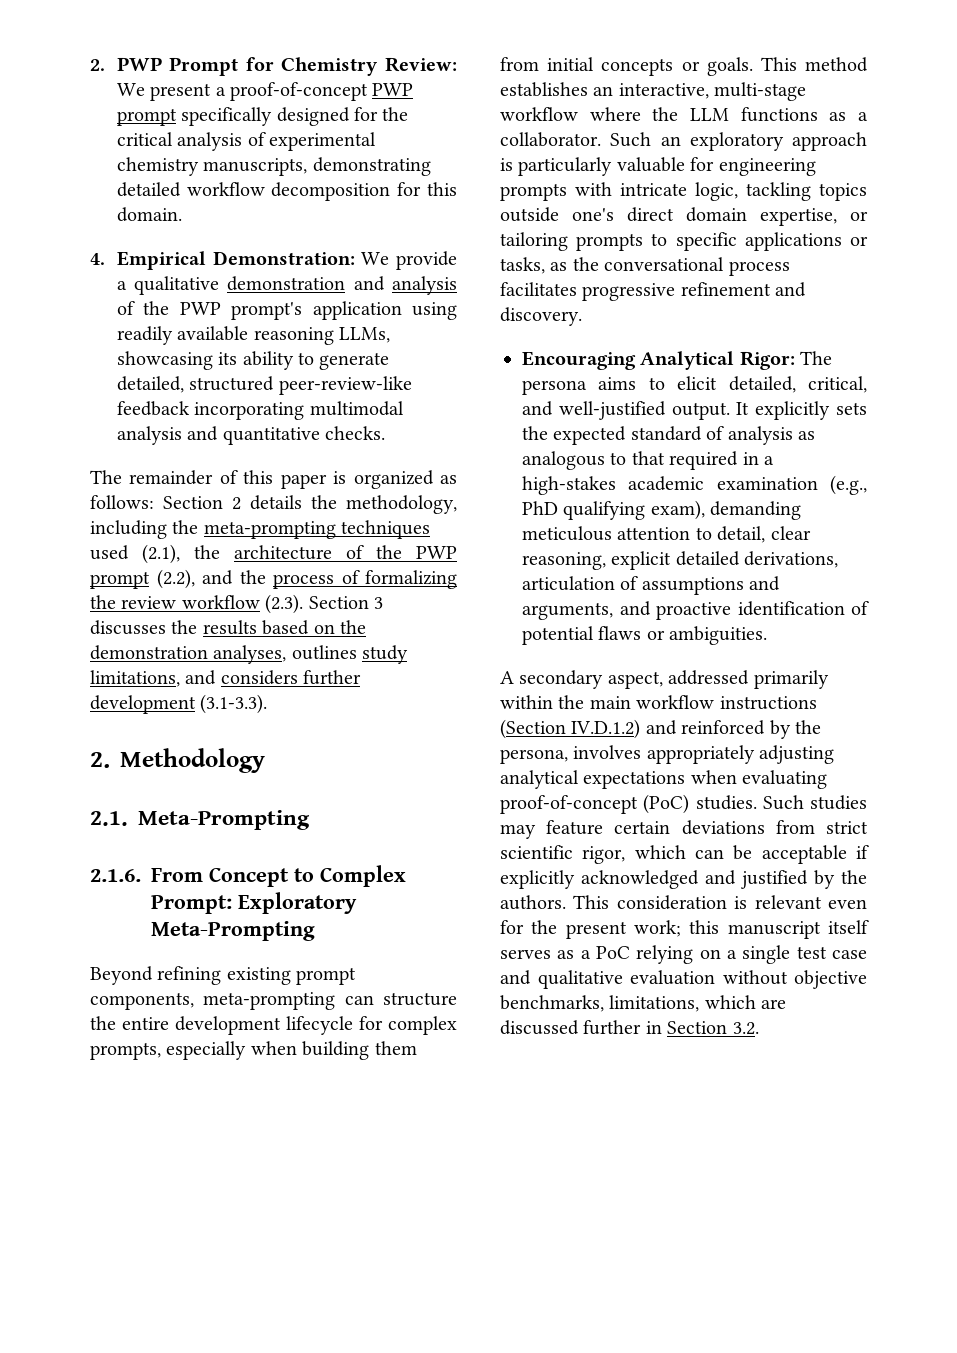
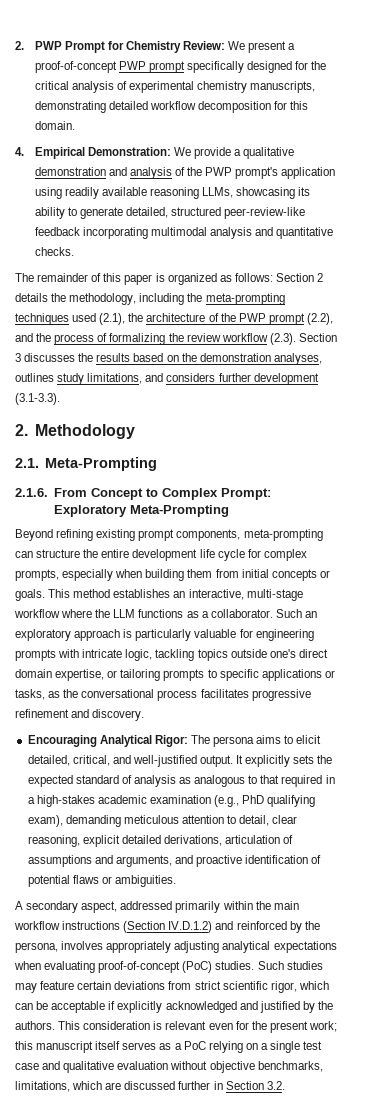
- Beyond refining existing prompt components, meta-prompting can structure the entire development lifecycle for complex prompts, especially when building them from initial concepts or goals.
+ Beyond refining existing prompt components, meta-prompting can structure the entire development life cycle for complex prompts, especially when building them from initial concepts or goals.

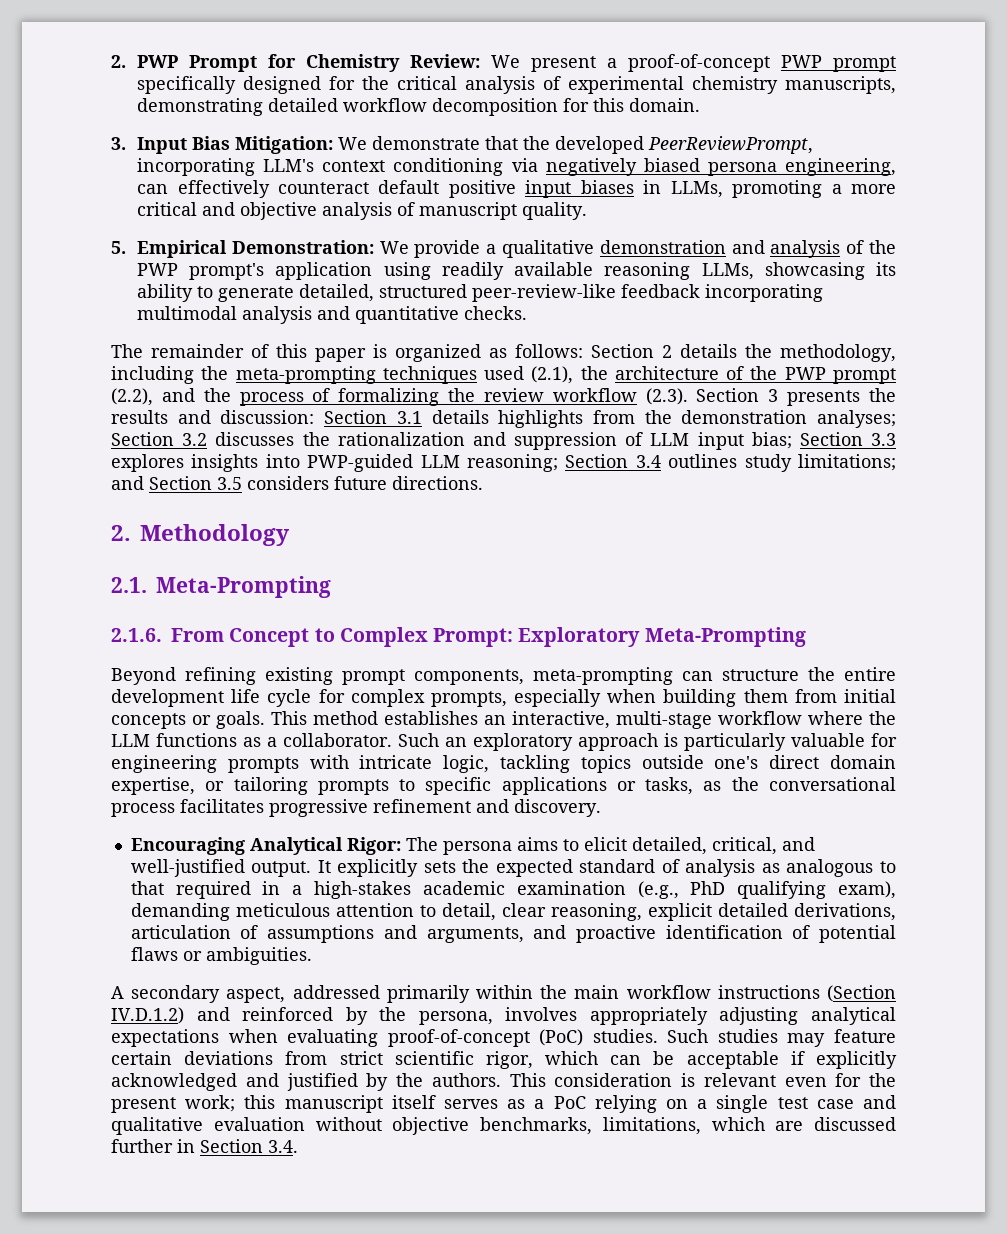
- 4. Empirical Demonstration: We provide a qualitative demonstration and analysis of the PWP prompt's application using readily available reasoning LLMs, showcasing its ability to generate detailed, structured peer-review-like feedback incorporating multimodal analysis and quantitative checks.
+ 3. Input Bias Mitigation: We demonstrate that the developed PeerReviewPrompt, incorporating LLM's context conditioning via negatively biased persona engineering, can effectively counteract default positive input biases in LLMs, promoting a more critical and objective analysis of manuscript quality.
+ 5. Empirical Demonstration: We provide a qualitative demonstration and analysis of the PWP prompt's application using readily available reasoning LLMs, showcasing its ability to generate detailed, structured peer-review-like feedback incorporating multimodal analysis and quantitative checks.
- The remainder of this paper is organized as follows: Section 2 details the methodology, including the meta-prompting techniques used (2.1), the architecture of the PWP prompt (2.2), and the process of formalizing the review workflow (2.3). Section 3 discusses the results based on the demonstration analyses, outlines study limitations, and considers further development (3.1-3.3).
+ The remainder of this paper is organized as follows: Section 2 details the methodology, including the meta-prompting techniques used (2.1), the architecture of the PWP prompt (2.2), and the process of formalizing the review workflow (2.3). Section 3 presents the results and discussion: Section 3.1 details highlights from the demonstration analyses; Section 3.2 discusses the rationalization and suppression of LLM input bias; Section 3.3 explores insights into PWP-guided LLM reasoning; Section 3.4 outlines study limitations; and Section 3.5 considers future directions.
- This consideration is relevant even for the present work; this manuscript itself serves as a PoC relying on a single test case and qualitative evaluation without objective benchmarks, limitations, which are discussed further in Section 3.2.
+ This consideration is relevant even for the present work; this manuscript itself serves as a PoC relying on a single test case and qualitative evaluation without objective benchmarks, limitations, which are discussed further in Section 3.4.

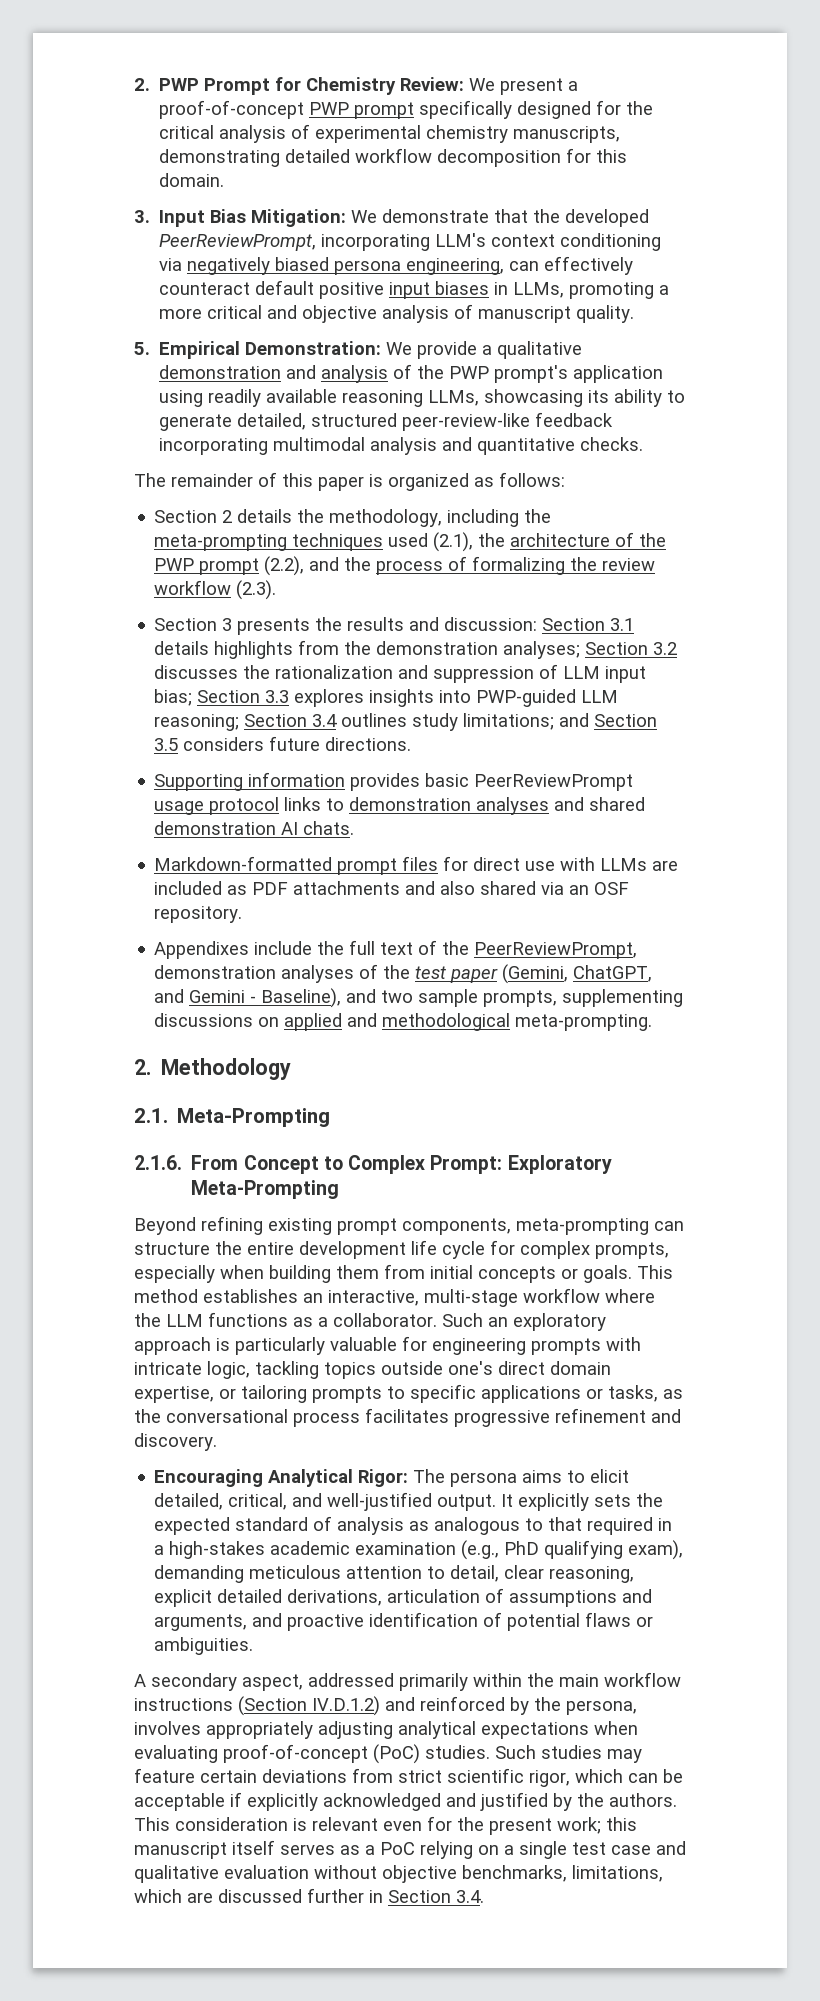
- The remainder of this paper is organized as follows: Section 2 details the methodology, including the meta-prompting techniques used (2.1), the architecture of the PWP prompt (2.2), and the process of formalizing the review workflow (2.3). Section 3 presents the results and discussion:
+ The remainder of this paper is organized as follows:
+ Section 2 details the methodology, including the meta-prompting techniques used (2.1), the architecture of the PWP prompt (2.2), and the process of formalizing the review workflow (2.3).
+ Section 3 presents the results and discussion:
+ Supporting information provides basic PeerReviewPrompt usage protocol links to demonstration analyses and shared demonstration AI chats.
+ Markdown-formatted prompt files for direct use with LLMs are included as PDF attachments and also shared via an OSF repository.
+ Appendixes include the full text of the PeerReviewPrompt, demonstration analyses of the test paper (Gemini, ChatGPT, and Gemini - Baseline), and two sample prompts, supplementing discussions on applied and methodological meta-prompting.

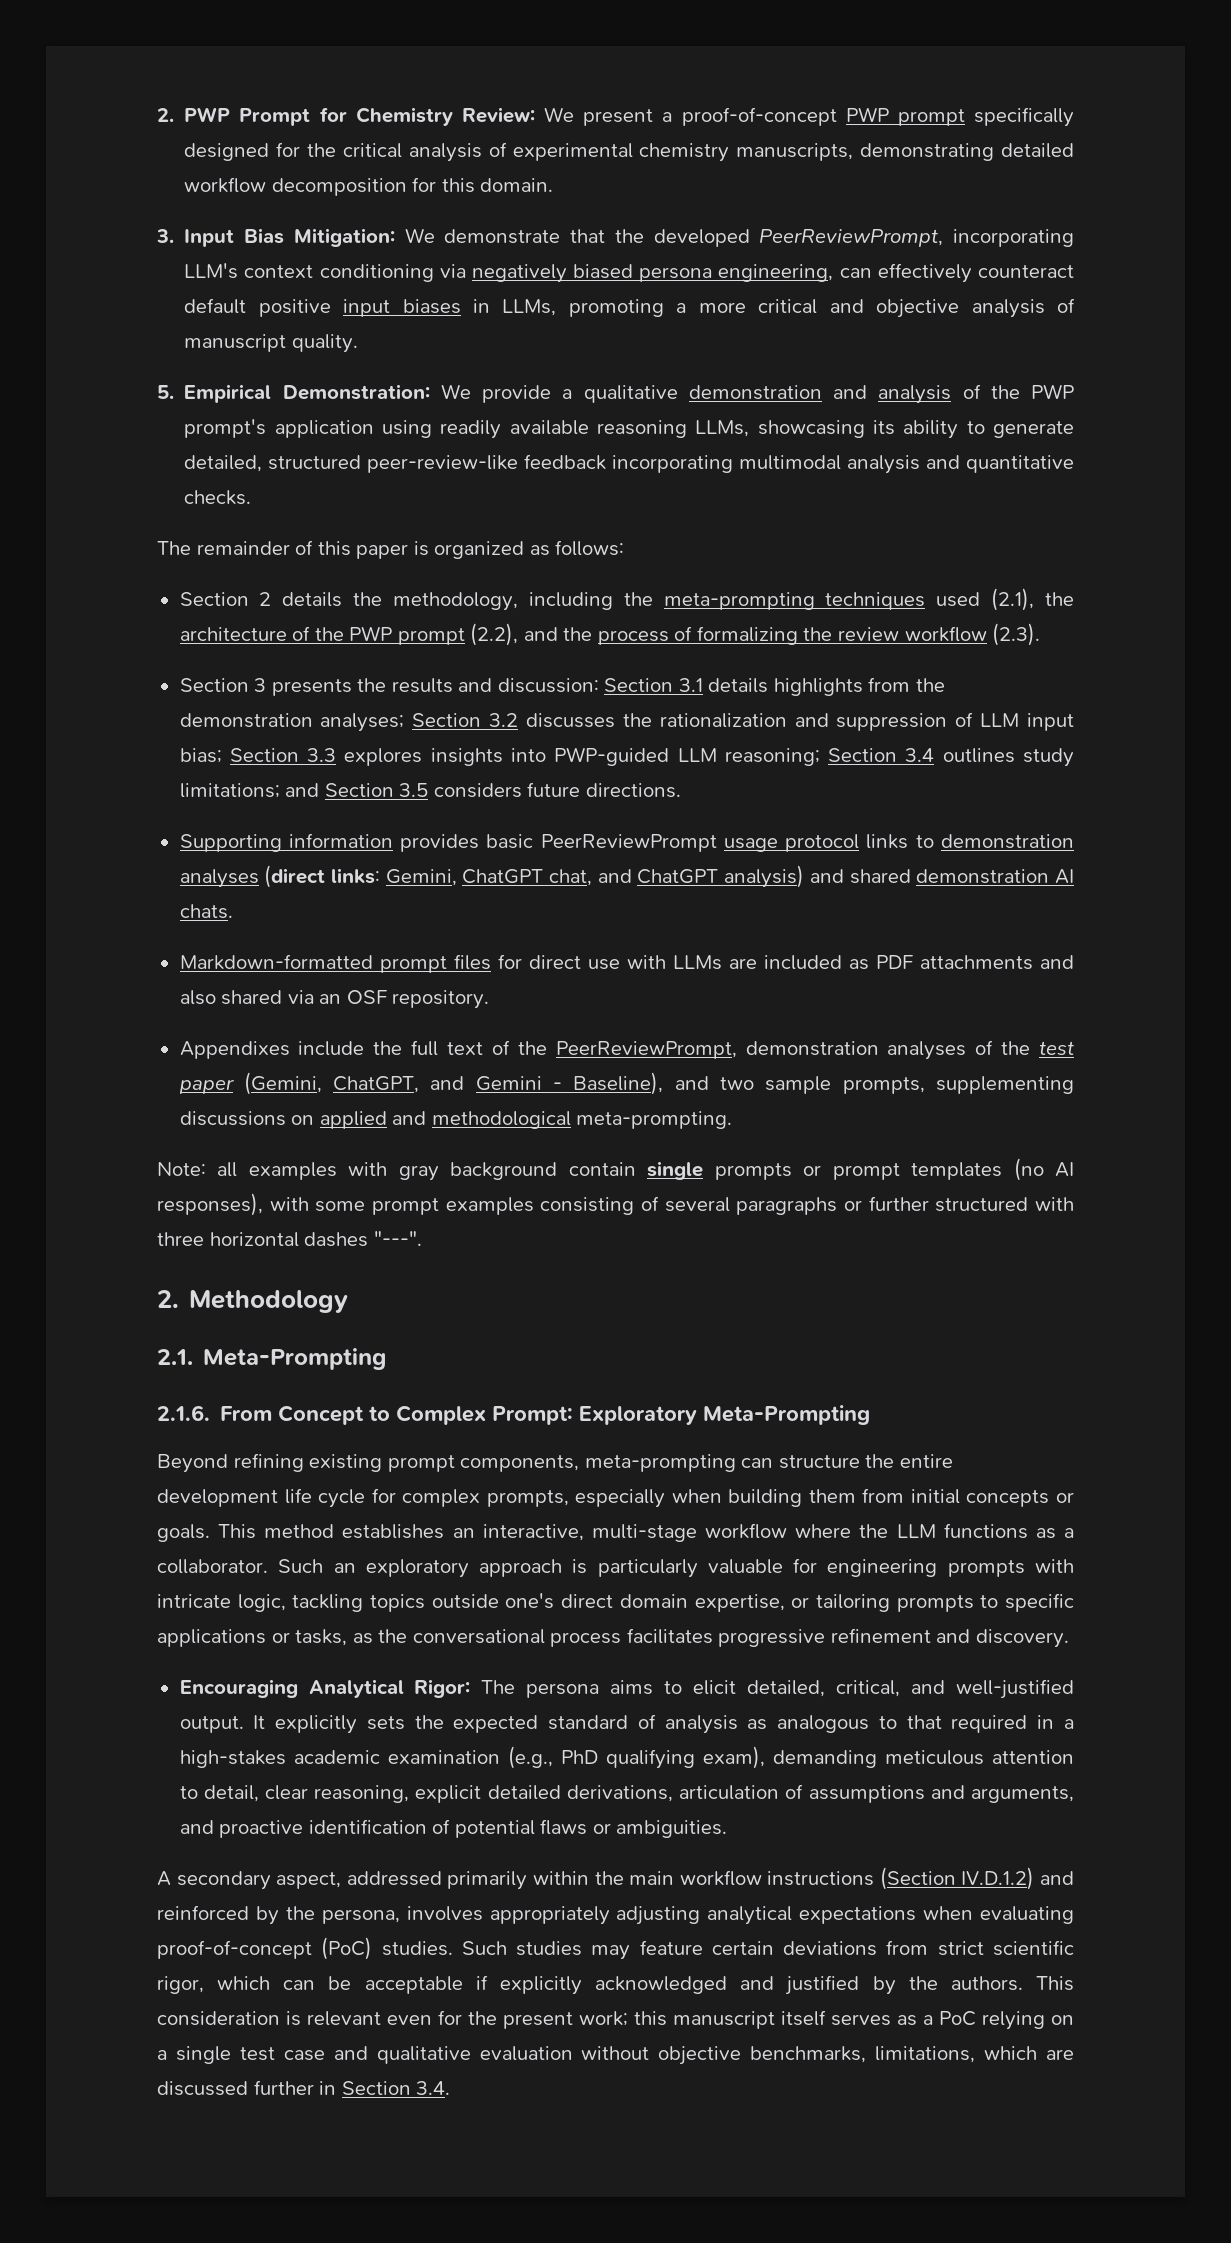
- Supporting information provides basic PeerReviewPrompt usage protocol links to demonstration analyses and shared demonstration AI chats.
+ Supporting information provides basic PeerReviewPrompt usage protocol links to demonstration analyses (direct links: Gemini, ChatGPT chat, and ChatGPT analysis) and shared demonstration AI chats.
+ Note: all examples with gray background contain single prompts or prompt templates (no AI responses), with some prompt examples consisting of several paragraphs or further structured with three horizontal dashes "---".

